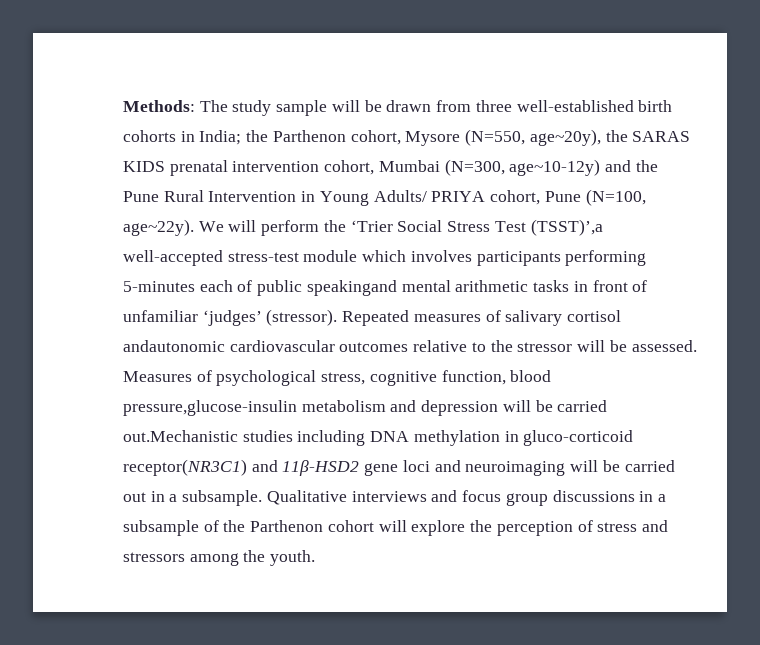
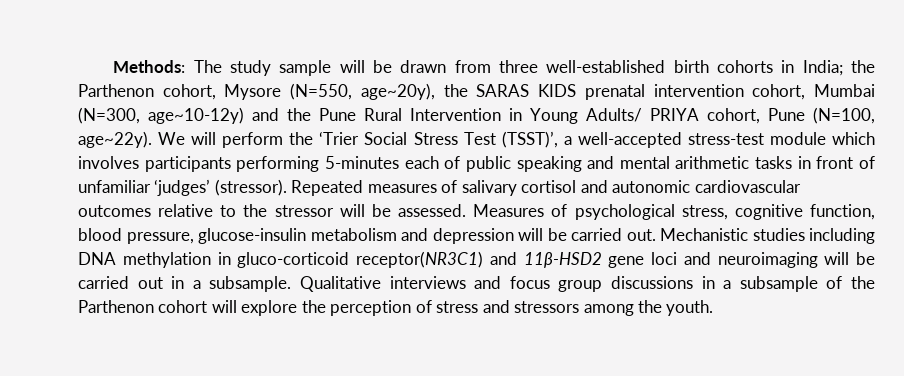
- We will perform the ‘Trier Social Stress Test (TSST)’,a well-accepted stress-test module which involves participants performing 5-minutes each of public speakingand mental arithmetic tasks in front of unfamiliar ‘judges’ (stressor).
+ We will perform the ‘Trier Social Stress Test (TSST)’, a well-accepted stress-test module which involves participants performing 5-minutes each of public speaking and mental arithmetic tasks in front of unfamiliar ‘judges’ (stressor).
- Repeated measures of salivary cortisol andautonomic cardiovascular outcomes relative to the stressor will be assessed.
+ Repeated measures of salivary cortisol and autonomic cardiovascular outcomes relative to the stressor will be assessed.
- Measures of psychological stress, cognitive function, blood pressure,glucose-insulin metabolism and depression will be carried out.Mechanistic studies including DNA methylation in gluco-corticoid receptor(NR3C1) and 11β-HSD2 gene loci and neuroimaging will be carried out in a subsample.
+ Measures of psychological stress, cognitive function, blood pressure, glucose-insulin metabolism and depression will be carried out. Mechanistic studies including DNA methylation in gluco-corticoid receptor(NR3C1) and 11β-HSD2 gene loci and neuroimaging will be carried out in a subsample.

